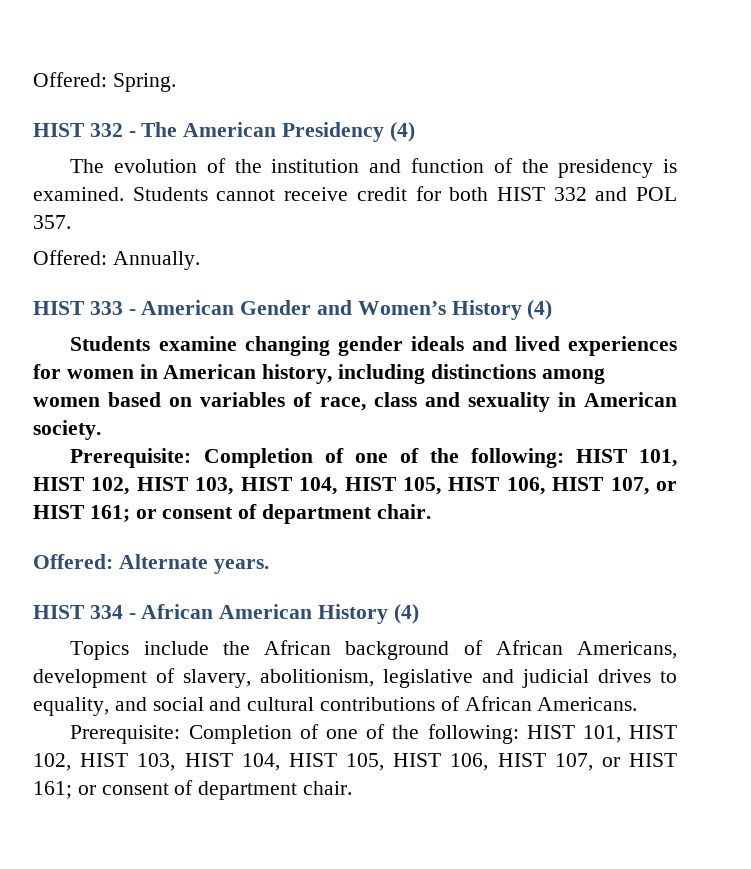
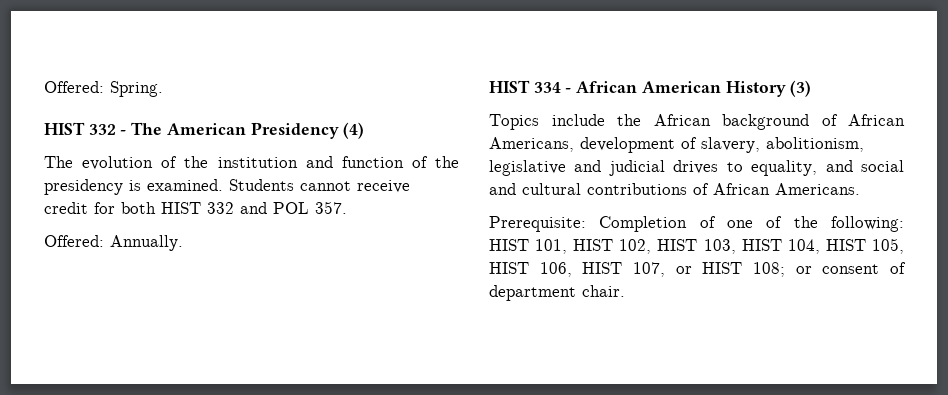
- HIST 333 - American Gender and Women’s History (4)
- Students examine changing gender ideals and lived experiences for women in American history, including distinctions among women based on variables of race, class and sexuality in American society.
- Prerequisite: Completion of one of the following: HIST 101, HIST 102, HIST 103, HIST 104, HIST 105, HIST 106, HIST 107, or HIST 161; or consent of department chair.
- Offered: Alternate years.
- HIST 334 - African American History (4)
+ HIST 334 - African American History (3)
  Topics include the African background of African Americans, development of slavery, abolitionism, legislative and judicial drives to equality, and social and cultural contributions of African Americans.
- Prerequisite: Completion of one of the following: HIST 101, HIST 102, HIST 103, HIST 104, HIST 105, HIST 106, HIST 107, or HIST 161; or consent of department chair.
+ Prerequisite: Completion of one of the following: HIST 101, HIST 102, HIST 103, HIST 104, HIST 105, HIST 106, HIST 107, or HIST 108; or consent of department chair.

